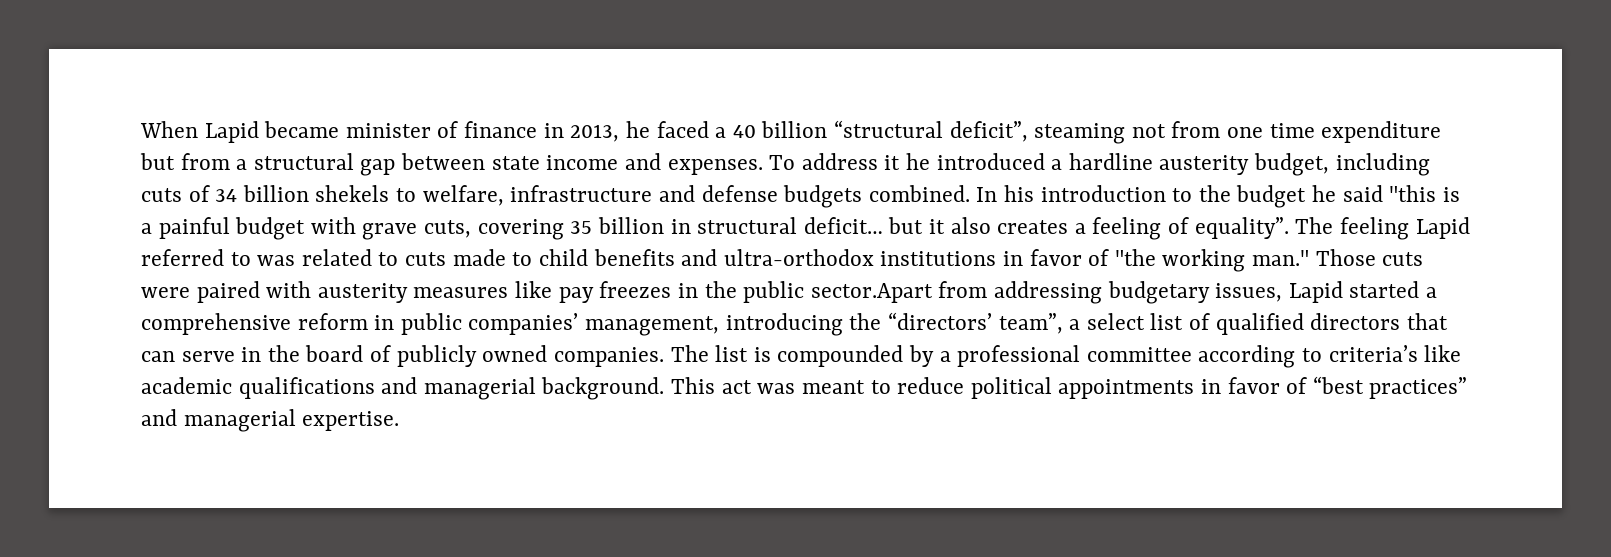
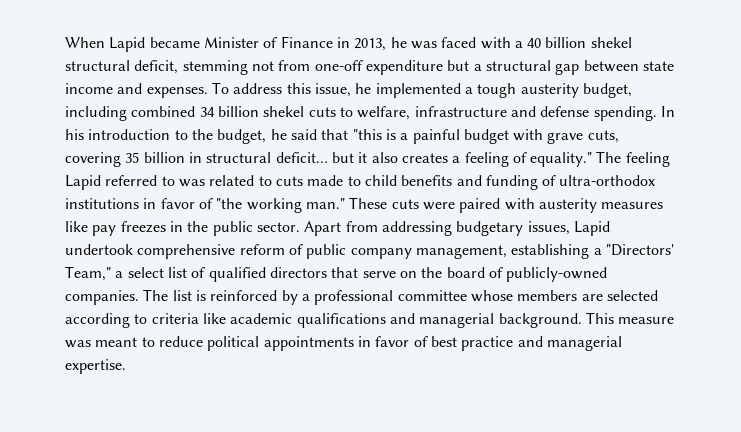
- When Lapid became minister of finance in 2013, he faced a 40 billion “structural deficit”, steaming not from one time expenditure but from a structural gap between state income and expenses.
+ When Lapid became Minister of Finance in 2013, he was faced with a 40 billion shekel structural deficit, stemming not from one-off expenditure but a structural gap between state income and expenses.
- To address it he introduced a hardline austerity budget, including cuts of 34 billion shekels to welfare, infrastructure and defense budgets combined.
+ To address this issue, he implemented a tough austerity budget, including combined 34 billion shekel cuts to welfare, infrastructure and defense spending.
- In his introduction to the budget he said "this is a painful budget with grave cuts, covering 35 billion in structural deficit… but it also creates a feeling of equality”.
+ In his introduction to the budget, he said that "this is a painful budget with grave cuts, covering 35 billion in structural deficit… but it also creates a feeling of equality."
- The feeling Lapid referred to was related to cuts made to child benefits and ultra-orthodox institutions in favor of "the working man."
+ The feeling Lapid referred to was related to cuts made to child benefits and funding of ultra-orthodox institutions in favor of "the working man."
- Those cuts were paired with austerity measures like pay freezes in the public sector.Apart from addressing budgetary issues, Lapid started a comprehensive reform in public companies’ management, introducing the “directors’ team”, a select list of qualified directors that can serve in the board of publicly owned companies.
+ These cuts were paired with austerity measures like pay freezes in the public sector. Apart from addressing budgetary issues, Lapid undertook comprehensive reform of public company management, establishing a "Directors' Team," a select list of qualified directors that serve on the board of publicly-owned companies.
- The list is compounded by a professional committee according to criteria’s like academic qualifications and managerial background.
+ The list is reinforced by a professional committee whose members are selected according to criteria like academic qualifications and managerial background.
- This act was meant to reduce political appointments in favor of “best practices” and managerial expertise.
+ This measure was meant to reduce political appointments in favor of best practice and managerial expertise.

